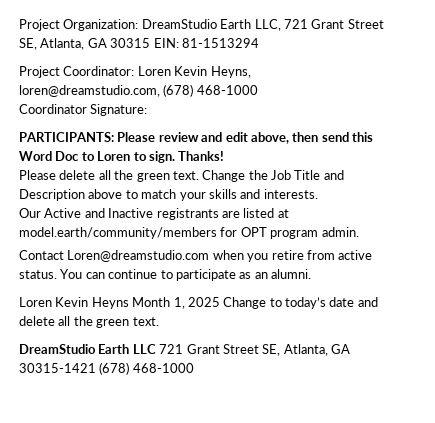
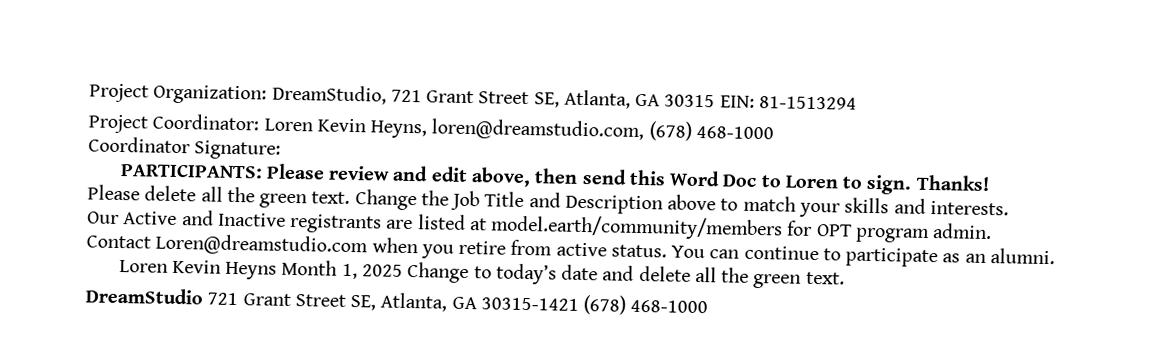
- Project Organization: DreamStudio Earth LLC, 721 Grant Street SE, Atlanta, GA 30315 EIN: 81-1513294
+ Project Organization: DreamStudio, 721 Grant Street SE, Atlanta, GA 30315 EIN: 81-1513294
- DreamStudio Earth LLC 721 Grant Street SE, Atlanta, GA 30315-1421 (678) 468-1000
+ DreamStudio 721 Grant Street SE, Atlanta, GA 30315-1421 (678) 468-1000

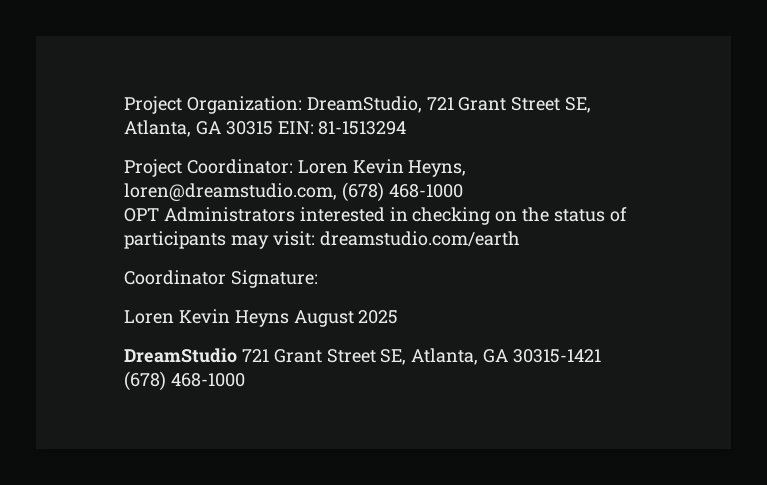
+ OPT Administrators interested in checking on the status of participants may visit: dreamstudio.com/earth
  Coordinator Signature:
- PARTICIPANTS: Please review and edit above, then send this Word Doc to Loren to sign. Thanks!
- Please delete all the green text. Change the Job Title and Description above to match your skills and interests.
- Our Active and Inactive registrants are listed at model.earth/community/members for OPT program admin.
- Contact Loren@dreamstudio.com when you retire from active status. You can continue to participate as an alumni.
- Loren Kevin Heyns Month 1, 2025 Change to today’s date and delete all the green text.
+ Loren Kevin Heyns August 2025

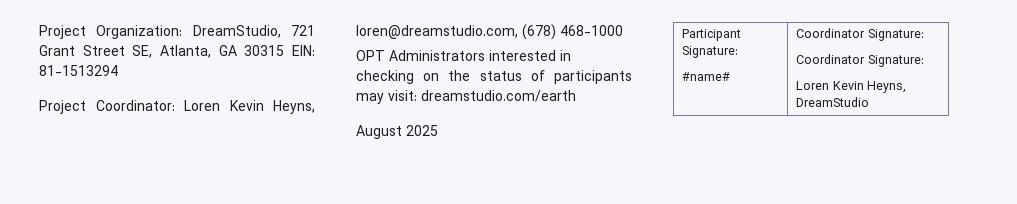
+ August 2025
+ Participant Signature:
+ #name# | Coordinator Signature:
  Coordinator Signature:
- Loren Kevin Heyns August 2025
- DreamStudio 721 Grant Street SE, Atlanta, GA 30315-1421 (678) 468-1000
+ Loren Kevin Heyns, DreamStudio

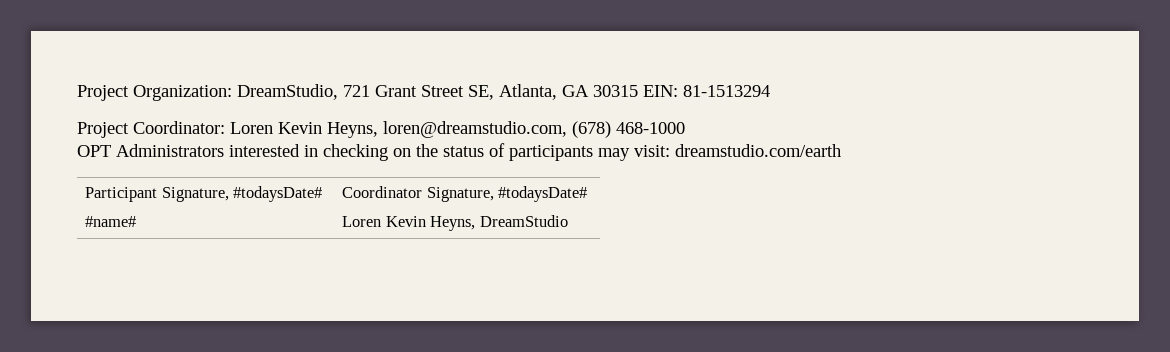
- August 2025
- Participant Signature:
- #name# | Coordinator Signature:
- Coordinator Signature:
+ Participant Signature, #todaysDate#
+ #name# | Coordinator Signature, #todaysDate#

